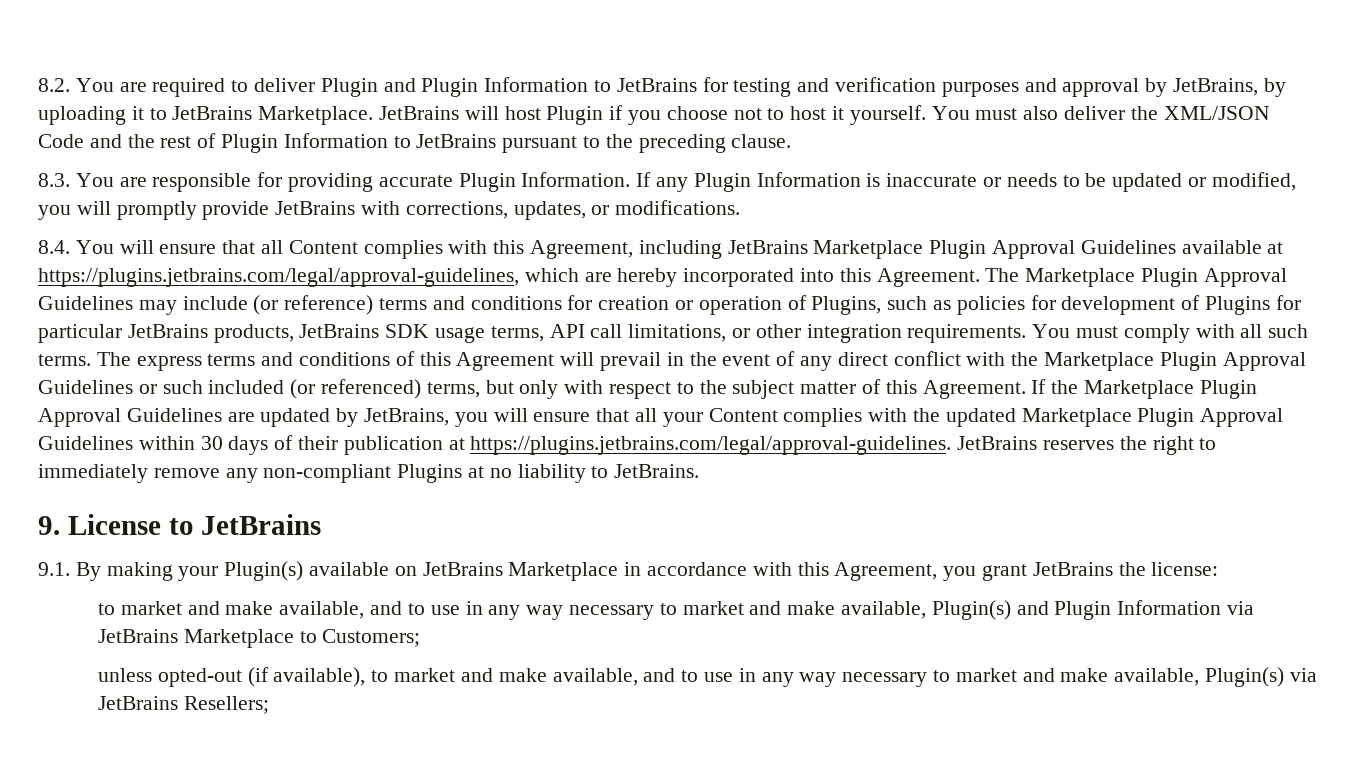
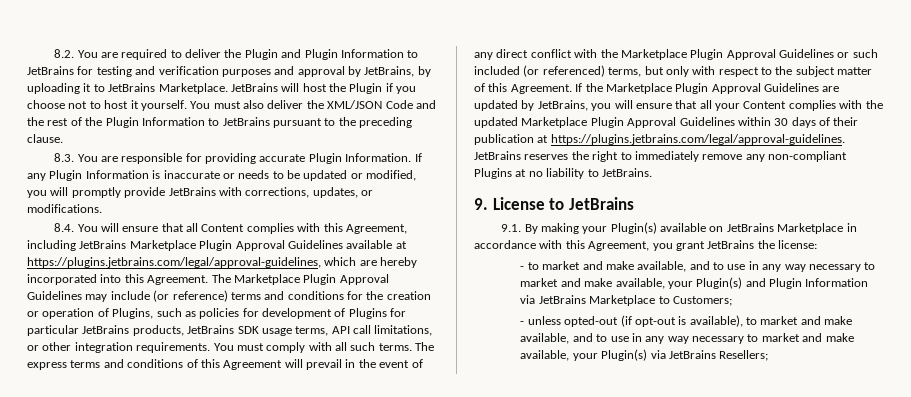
- 8.2. You are required to deliver Plugin and Plugin Information to JetBrains for testing and verification purposes and approval by JetBrains, by uploading it to JetBrains Marketplace.
+ 8.2. You are required to deliver the Plugin and Plugin Information to JetBrains for testing and verification purposes and approval by JetBrains, by uploading it to JetBrains Marketplace.
- JetBrains will host Plugin if you choose not to host it yourself.
+ JetBrains will host the Plugin if you choose not to host it yourself.
- You must also deliver the XML/JSON Code and the rest of Plugin Information to JetBrains pursuant to the preceding clause.
+ You must also deliver the XML/JSON Code and the rest of the Plugin Information to JetBrains pursuant to the preceding clause.
- The Marketplace Plugin Approval Guidelines may include (or reference) terms and conditions for creation or operation of Plugins, such as policies for development of Plugins for particular JetBrains products, JetBrains SDK usage terms, API call limitations, or other integration requirements.
+ The Marketplace Plugin Approval Guidelines may include (or reference) terms and conditions for the creation or operation of Plugins, such as policies for development of Plugins for particular JetBrains products, JetBrains SDK usage terms, API call limitations, or other integration requirements.
- to market and make available, and to use in any way necessary to market and make available, Plugin(s) and Plugin Information via JetBrains Marketplace to Customers;
+ - to market and make available, and to use in any way necessary to market and make available, your Plugin(s) and Plugin Information via JetBrains Marketplace to Customers;
- unless opted-out (if available), to market and make available, and to use in any way necessary to market and make available, Plugin(s) via JetBrains Resellers;
+ - unless opted-out (if opt-out is available), to market and make available, and to use in any way necessary to market and make available, your Plugin(s) via JetBrains Resellers;

